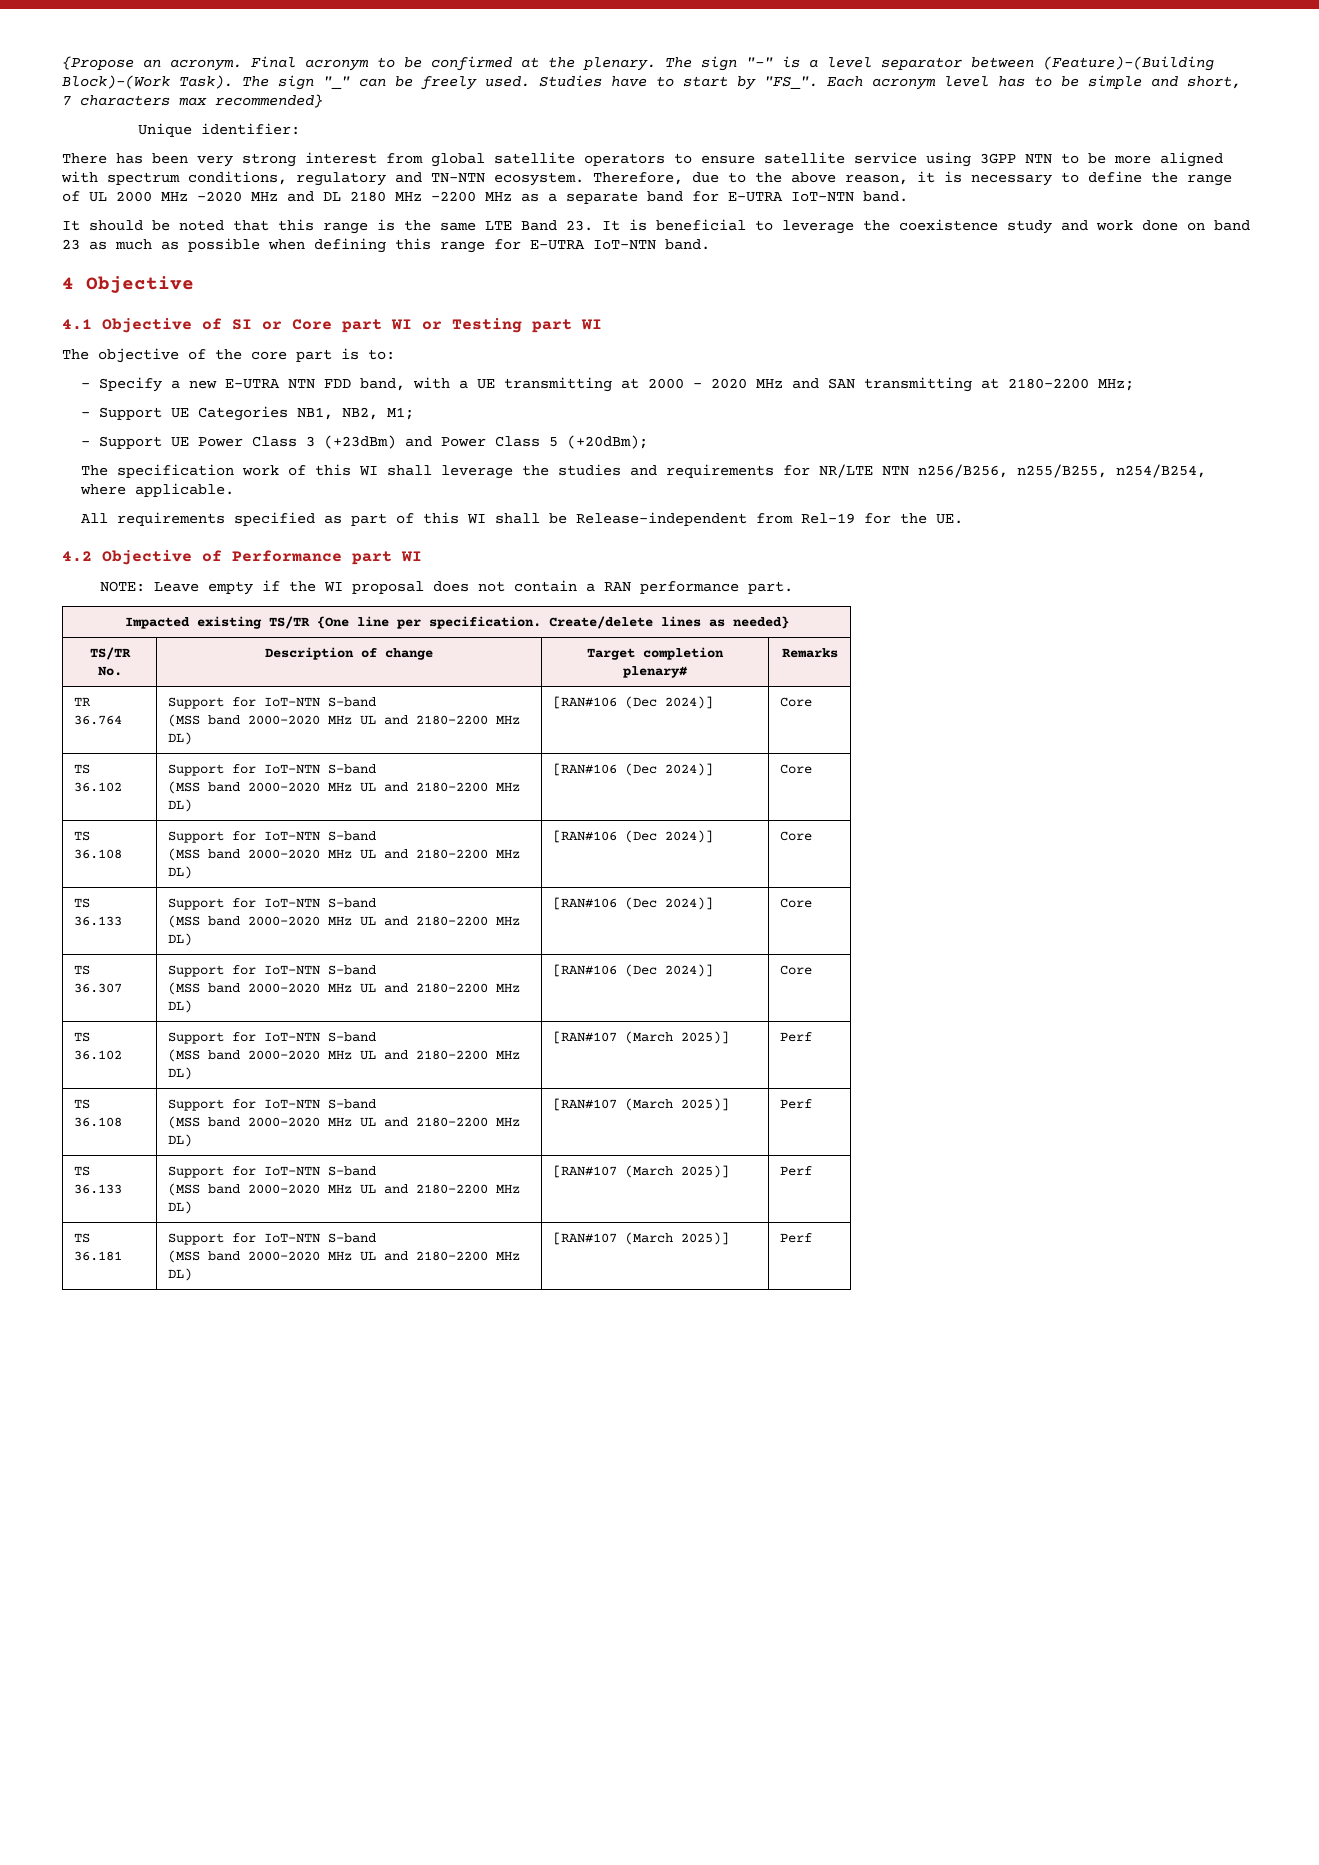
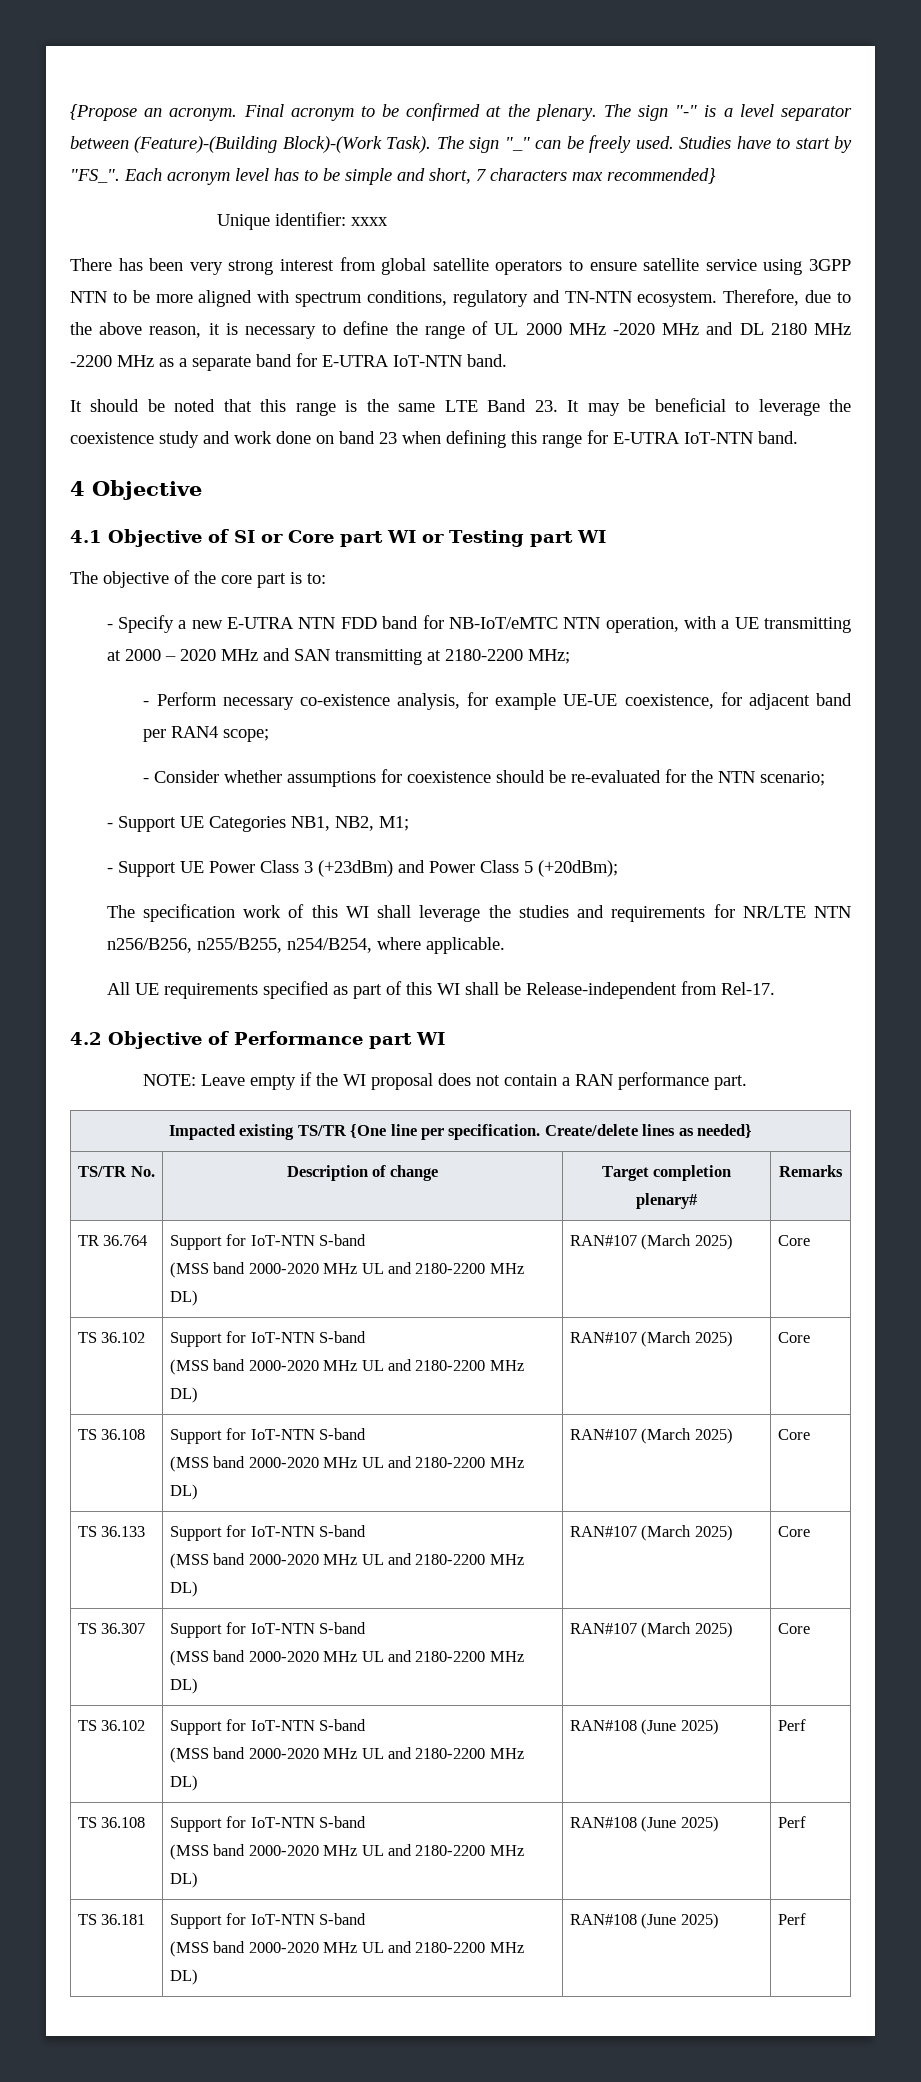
- Unique identifier:
+ Unique identifier: xxxx
- It should be noted that this range is the same LTE Band 23. It is beneficial to leverage the coexistence study and work done on band 23 as much as possible when defining this range for E-UTRA IoT-NTN band.
+ It should be noted that this range is the same LTE Band 23. It may be beneficial to leverage the coexistence study and work done on band 23 when defining this range for E-UTRA IoT-NTN band.
- - Specify a new E-UTRA NTN FDD band, with a UE transmitting at 2000 – 2020 MHz and SAN transmitting at 2180-2200 MHz;
+ - Specify a new E-UTRA NTN FDD band for NB-IoT/eMTC NTN operation, with a UE transmitting at 2000 – 2020 MHz and SAN transmitting at 2180-2200 MHz;
+ - Perform necessary co-existence analysis, for example UE-UE coexistence, for adjacent band per RAN4 scope;
+ - Consider whether assumptions for coexistence should be re-evaluated for the NTN scenario;
- All requirements specified as part of this WI shall be Release-independent from Rel-19 for the UE.
+ All UE requirements specified as part of this WI shall be Release-independent from Rel-17.
  TR 36.764 | Support for IoT-NTN S-band
- (MSS band 2000-2020 MHz UL and 2180-2200 MHz DL) | [RAN#106 (Dec 2024)] | Core
+ (MSS band 2000-2020 MHz UL and 2180-2200 MHz DL) | RAN#107 (March 2025) | Core
  TS 36.102 | Support for IoT-NTN S-band
- (MSS band 2000-2020 MHz UL and 2180-2200 MHz DL) | [RAN#106 (Dec 2024)] | Core
+ (MSS band 2000-2020 MHz UL and 2180-2200 MHz DL) | RAN#107 (March 2025) | Core
  TS 36.108 | Support for IoT-NTN S-band
- (MSS band 2000-2020 MHz UL and 2180-2200 MHz DL) | [RAN#106 (Dec 2024)] | Core
+ (MSS band 2000-2020 MHz UL and 2180-2200 MHz DL) | RAN#107 (March 2025) | Core
  TS 36.133 | Support for IoT-NTN S-band
- (MSS band 2000-2020 MHz UL and 2180-2200 MHz DL) | [RAN#106 (Dec 2024)] | Core
+ (MSS band 2000-2020 MHz UL and 2180-2200 MHz DL) | RAN#107 (March 2025) | Core
  TS 36.307 | Support for IoT-NTN S-band
- (MSS band 2000-2020 MHz UL and 2180-2200 MHz DL) | [RAN#106 (Dec 2024)] | Core
+ (MSS band 2000-2020 MHz UL and 2180-2200 MHz DL) | RAN#107 (March 2025) | Core
  TS 36.102 | Support for IoT-NTN S-band
- (MSS band 2000-2020 MHz UL and 2180-2200 MHz DL) | [RAN#107 (March 2025)] | Perf
+ (MSS band 2000-2020 MHz UL and 2180-2200 MHz DL) | RAN#108 (June 2025) | Perf
  TS 36.108 | Support for IoT-NTN S-band
- (MSS band 2000-2020 MHz UL and 2180-2200 MHz DL) | [RAN#107 (March 2025)] | Perf
- TS 36.133 | Support for IoT-NTN S-band
- (MSS band 2000-2020 MHz UL and 2180-2200 MHz DL) | [RAN#107 (March 2025)] | Perf
+ (MSS band 2000-2020 MHz UL and 2180-2200 MHz DL) | RAN#108 (June 2025) | Perf
  TS 36.181 | Support for IoT-NTN S-band
- (MSS band 2000-2020 MHz UL and 2180-2200 MHz DL) | [RAN#107 (March 2025)] | Perf
+ (MSS band 2000-2020 MHz UL and 2180-2200 MHz DL) | RAN#108 (June 2025) | Perf

